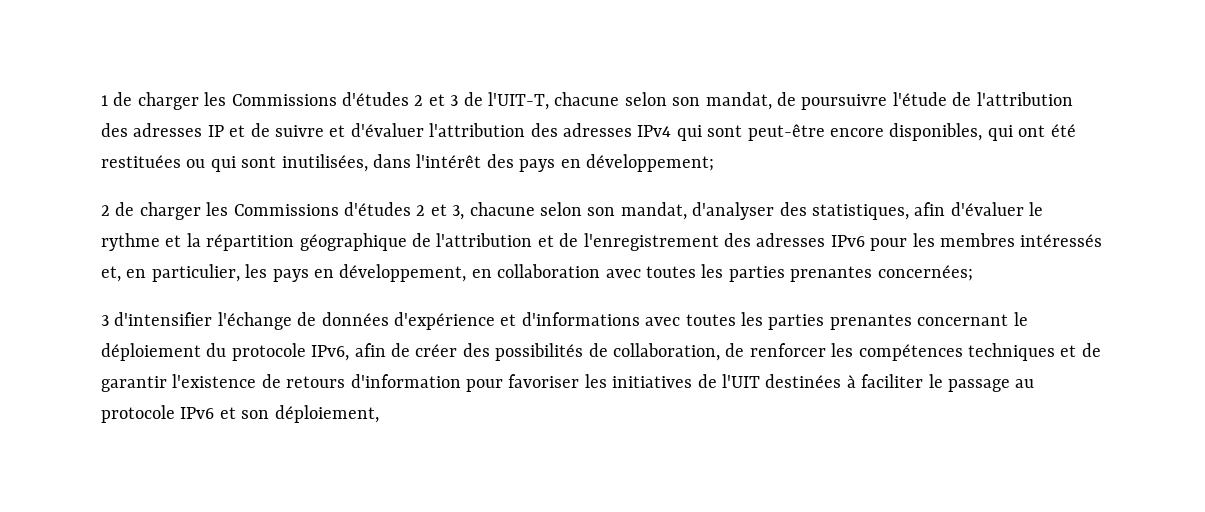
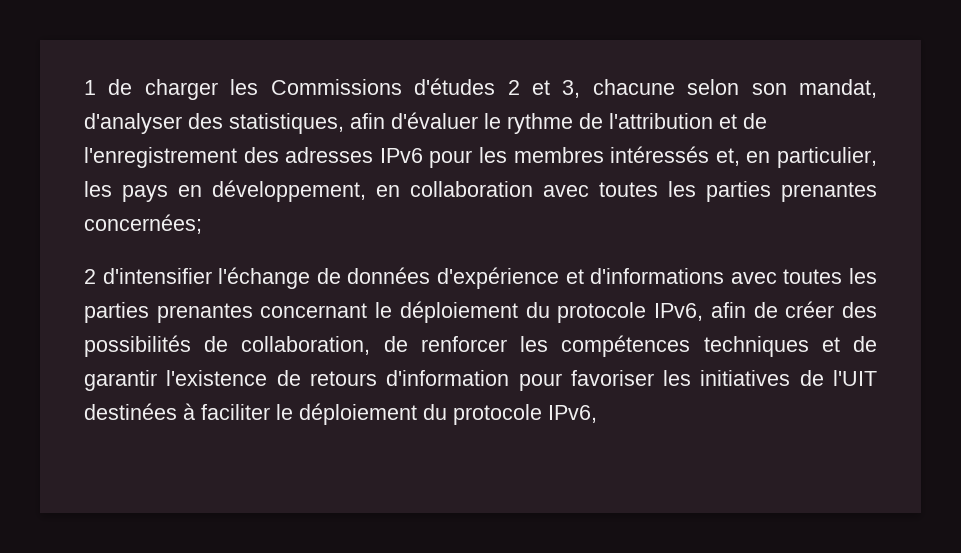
- 1 de charger les Commissions d'études 2 et 3 de l'UIT-T, chacune selon son mandat, de poursuivre l'étude de l'attribution des adresses IP et de suivre et d'évaluer l'attribution des adresses IPv4 qui sont peut-être encore disponibles, qui ont été restituées ou qui sont inutilisées, dans l'intérêt des pays en développement;
- 2 de charger les Commissions d'études 2 et 3, chacune selon son mandat, d'analyser des statistiques, afin d'évaluer le rythme et la répartition géographique de l'attribution et de l'enregistrement des adresses IPv6 pour les membres intéressés et, en particulier, les pays en développement, en collaboration avec toutes les parties prenantes concernées;
+ 1 de charger les Commissions d'études 2 et 3, chacune selon son mandat, d'analyser des statistiques, afin d'évaluer le rythme de l'attribution et de l'enregistrement des adresses IPv6 pour les membres intéressés et, en particulier, les pays en développement, en collaboration avec toutes les parties prenantes concernées;
- 3 d'intensifier l'échange de données d'expérience et d'informations avec toutes les parties prenantes concernant le déploiement du protocole IPv6, afin de créer des possibilités de collaboration, de renforcer les compétences techniques et de garantir l'existence de retours d'information pour favoriser les initiatives de l'UIT destinées à faciliter le passage au protocole IPv6 et son déploiement,
+ 2 d'intensifier l'échange de données d'expérience et d'informations avec toutes les parties prenantes concernant le déploiement du protocole IPv6, afin de créer des possibilités de collaboration, de renforcer les compétences techniques et de garantir l'existence de retours d'information pour favoriser les initiatives de l'UIT destinées à faciliter le déploiement du protocole IPv6,

